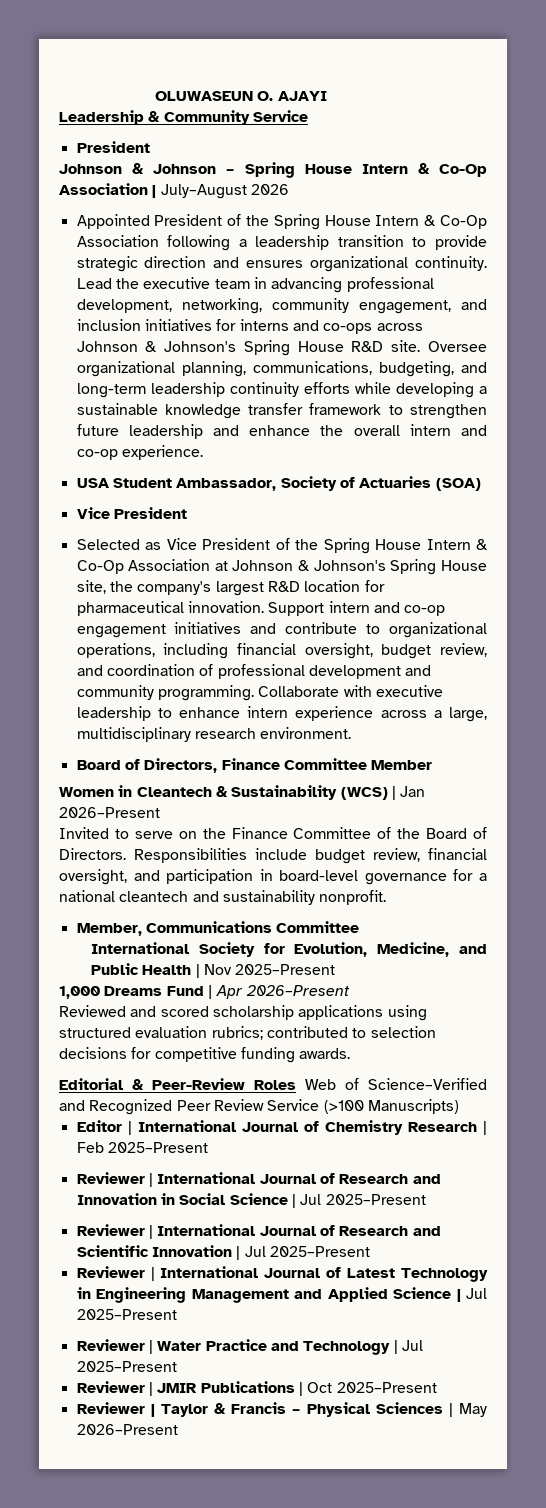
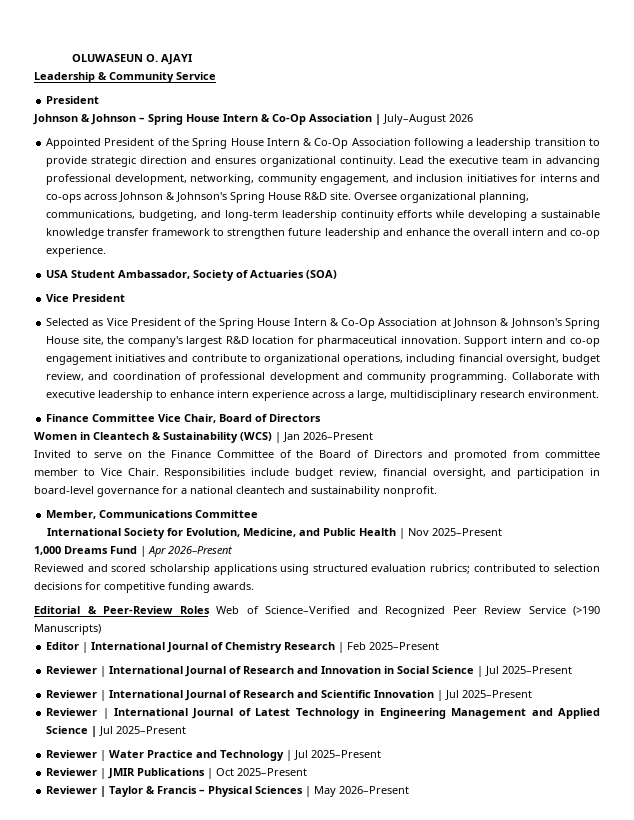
- Board of Directors, Finance Committee Member
+ Finance Committee Vice Chair, Board of Directors
- Invited to serve on the Finance Committee of the Board of Directors.
+ Invited to serve on the Finance Committee of the Board of Directors and promoted from committee member to Vice Chair.
- Editorial & Peer-Review Roles Web of Science–Verified and Recognized Peer Review Service (>100 Manuscripts)
+ Editorial & Peer-Review Roles Web of Science–Verified and Recognized Peer Review Service (>190 Manuscripts)

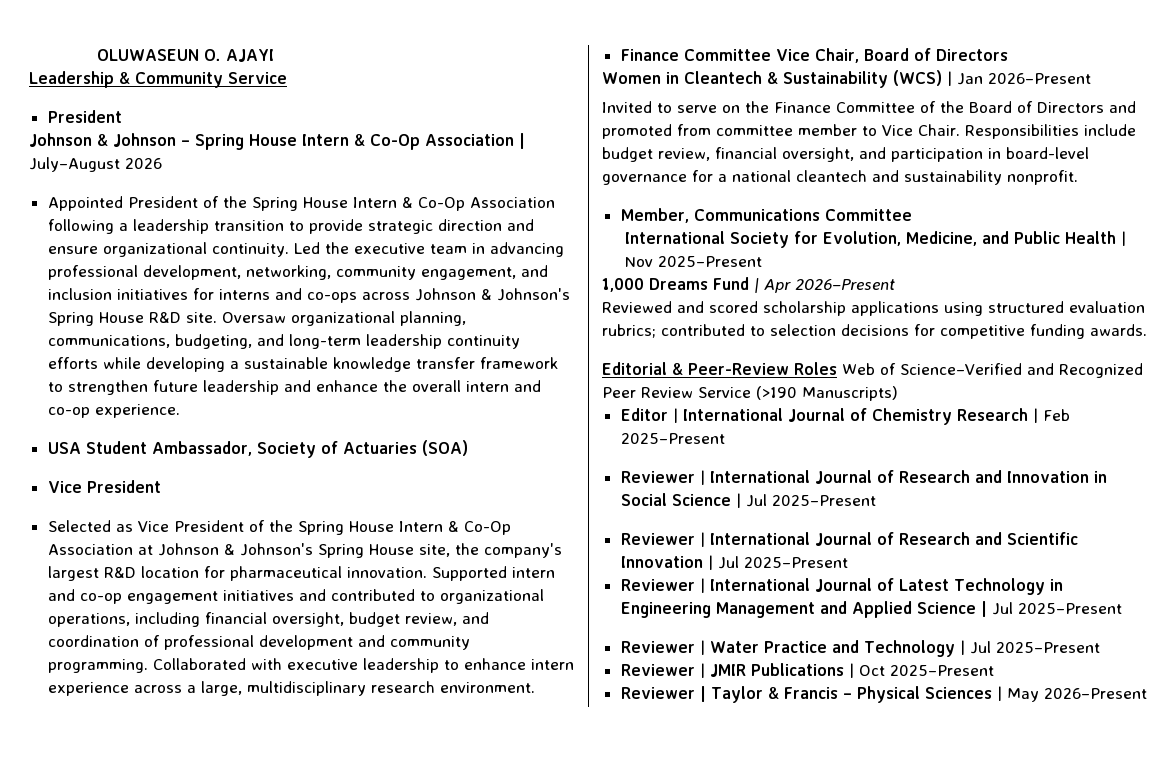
- Appointed President of the Spring House Intern & Co-Op Association following a leadership transition to provide strategic direction and ensures organizational continuity.
+ Appointed President of the Spring House Intern & Co-Op Association following a leadership transition to provide strategic direction and ensure organizational continuity.
- Lead the executive team in advancing professional development, networking, community engagement, and inclusion initiatives for interns and co-ops across Johnson & Johnson's Spring House R&D site.
+ Led the executive team in advancing professional development, networking, community engagement, and inclusion initiatives for interns and co-ops across Johnson & Johnson's Spring House R&D site.
- Oversee organizational planning, communications, budgeting, and long-term leadership continuity efforts while developing a sustainable knowledge transfer framework to strengthen future leadership and enhance the overall intern and co-op experience.
+ Oversaw organizational planning, communications, budgeting, and long-term leadership continuity efforts while developing a sustainable knowledge transfer framework to strengthen future leadership and enhance the overall intern and co-op experience.
- Support intern and co-op engagement initiatives and contribute to organizational operations, including financial oversight, budget review, and coordination of professional development and community programming.
+ Supported intern and co-op engagement initiatives and contributed to organizational operations, including financial oversight, budget review, and coordination of professional development and community programming.
- Collaborate with executive leadership to enhance intern experience across a large, multidisciplinary research environment.
+ Collaborated with executive leadership to enhance intern experience across a large, multidisciplinary research environment.

